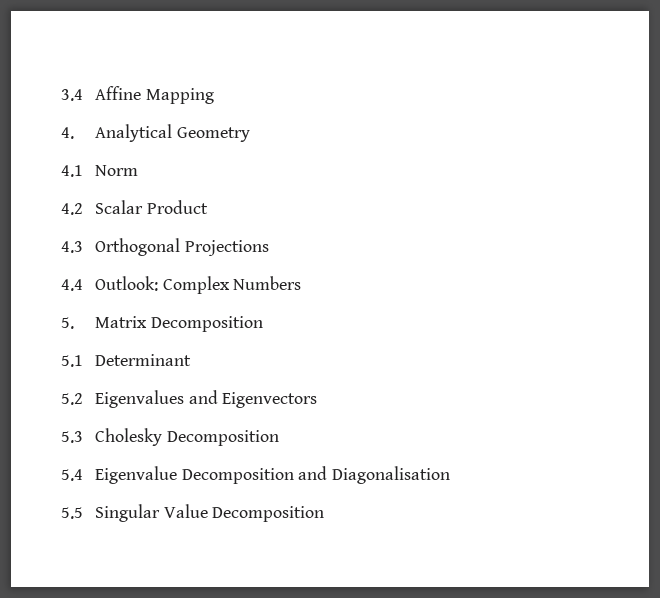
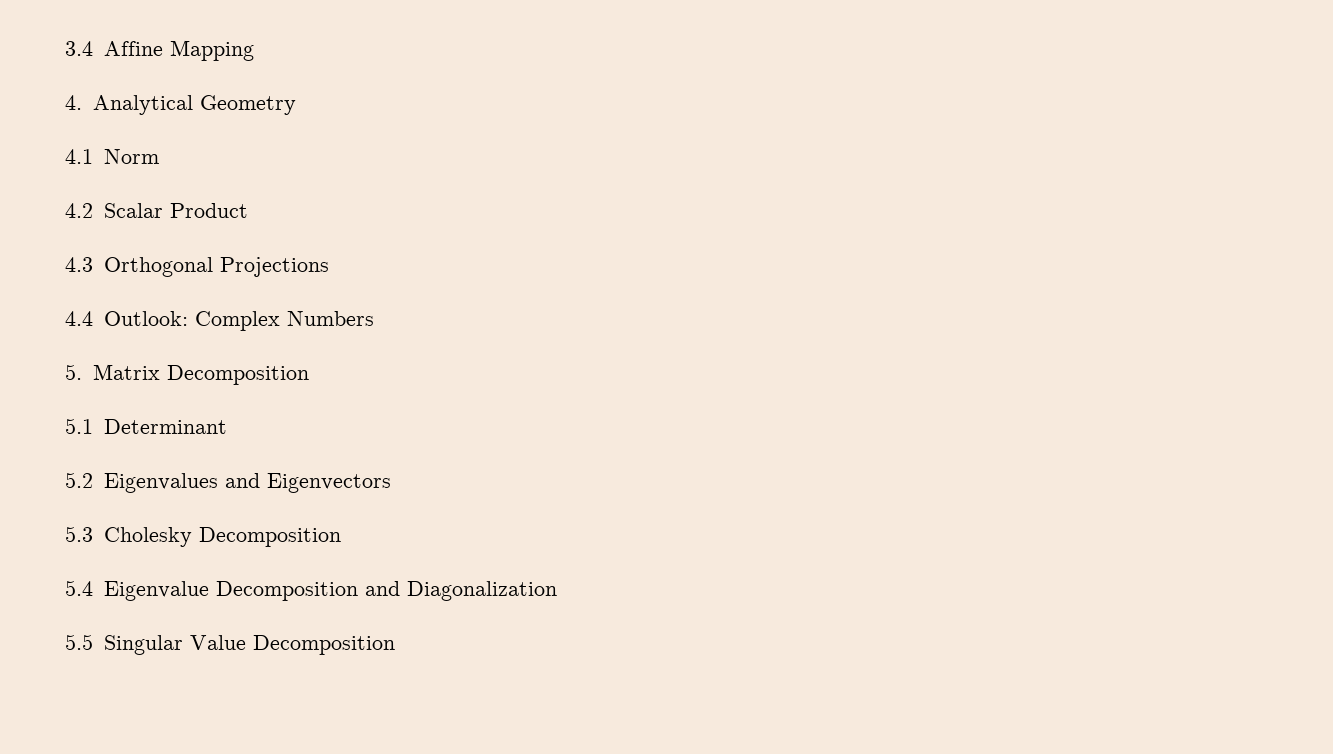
- 5.4 Eigenvalue Decomposition and Diagonalisation
+ 5.4 Eigenvalue Decomposition and Diagonalization

